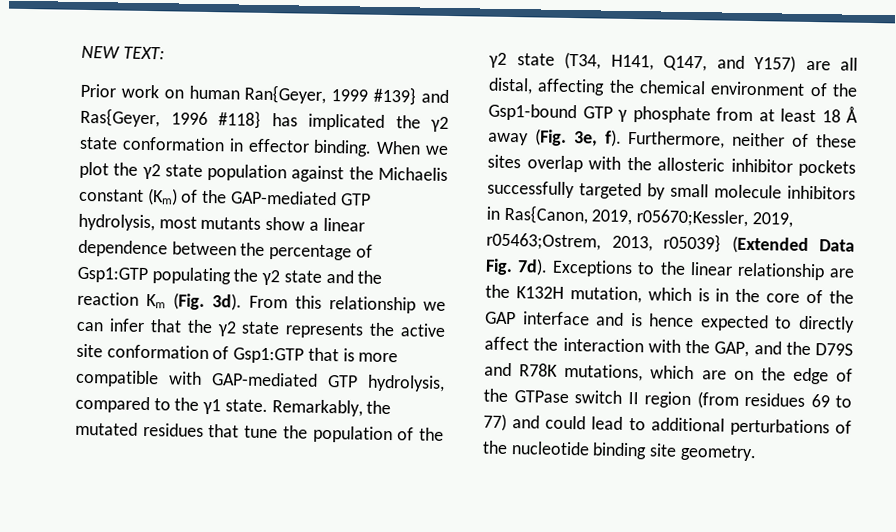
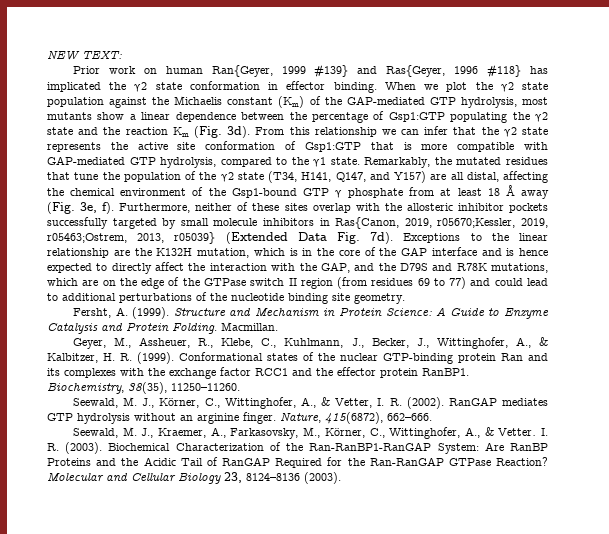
+ Fersht, A. (1999). Structure and Mechanism in Protein Science: A Guide to Enzyme Catalysis and Protein Folding. Macmillan.
+ Geyer, M., Assheuer, R., Klebe, C., Kuhlmann, J., Becker, J., Wittinghofer, A., & Kalbitzer, H. R. (1999). Conformational states of the nuclear GTP-binding protein Ran and its complexes with the exchange factor RCC1 and the effector protein RanBP1. Biochemistry, 38(35), 11250–11260.
+ Seewald, M. J., Körner, C., Wittinghofer, A., & Vetter, I. R. (2002). RanGAP mediates GTP hydrolysis without an arginine finger. Nature, 415(6872), 662–666.
+ Seewald, M. J., Kraemer, A., Farkasovsky, M., Körner, C., Wittinghofer, A., & Vetter. I. R. (2003). Biochemical Characterization of the Ran-RanBP1-RanGAP System: Are RanBP Proteins and the Acidic Tail of RanGAP Required for the Ran-RanGAP GTPase Reaction? Molecular and Cellular Biology 23, 8124–8136 (2003).

